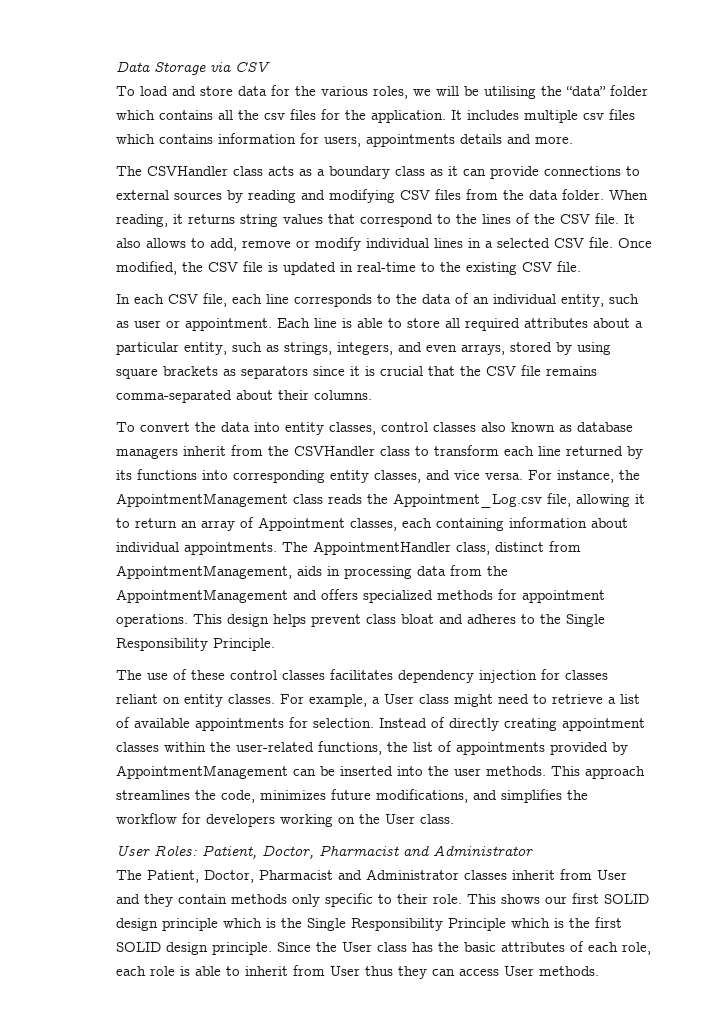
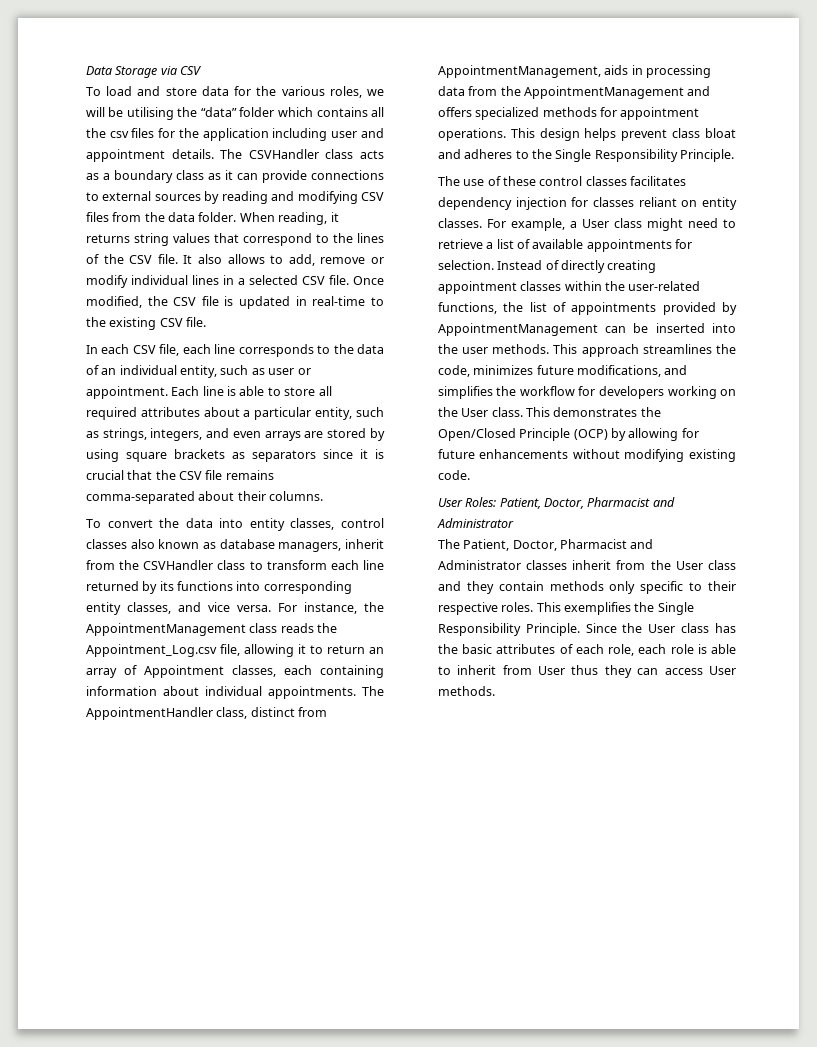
- To load and store data for the various roles, we will be utilising the “data” folder which contains all the csv files for the application. It includes multiple csv files which contains information for users, appointments details and more.
- The CSVHandler class acts as a boundary class as it can provide connections to external sources by reading and modifying CSV files from the data folder.
+ To load and store data for the various roles, we will be utilising the “data” folder which contains all the csv files for the application including user and appointment details. The CSVHandler class acts as a boundary class as it can provide connections to external sources by reading and modifying CSV files from the data folder.
- Each line is able to store all required attributes about a particular entity, such as strings, integers, and even arrays, stored by using square brackets as separators since it is crucial that the CSV file remains comma-separated about their columns.
+ Each line is able to store all required attributes about a particular entity, such as strings, integers, and even arrays are stored by using square brackets as separators since it is crucial that the CSV file remains comma-separated about their columns.
- To convert the data into entity classes, control classes also known as database managers inherit from the CSVHandler class to transform each line returned by its functions into corresponding entity classes, and vice versa.
+ To convert the data into entity classes, control classes also known as database managers, inherit from the CSVHandler class to transform each line returned by its functions into corresponding entity classes, and vice versa.
+ This demonstrates the Open/Closed Principle (OCP) by allowing for future enhancements without modifying existing code.
- The Patient, Doctor, Pharmacist and Administrator classes inherit from User and they contain methods only specific to their role. This shows our first SOLID design principle which is the Single Responsibility Principle which is the first SOLID design principle.
+ The Patient, Doctor, Pharmacist and Administrator classes inherit from the User class and they contain methods only specific to their respective roles. This exemplifies the Single Responsibility Principle.

